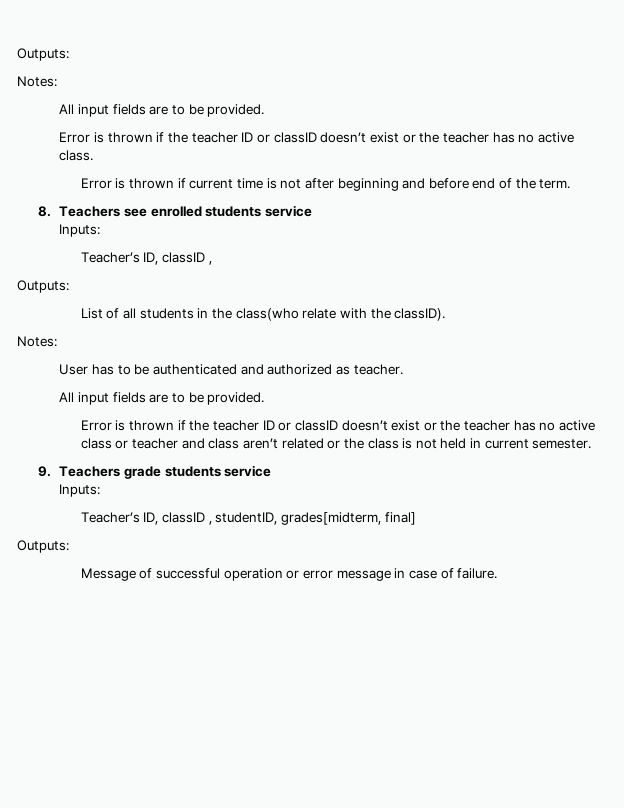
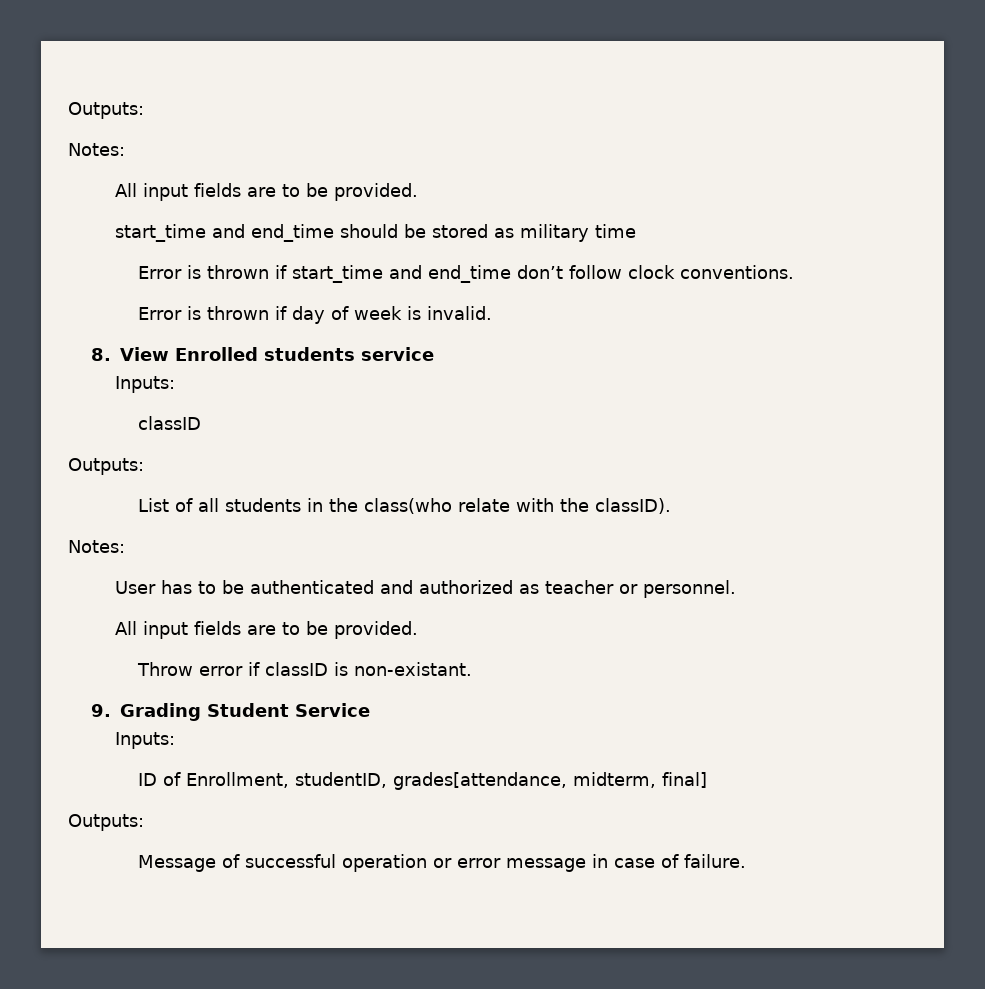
- Error is thrown if the teacher ID or classID doesn’t exist or the teacher has no active class.
- Error is thrown if current time is not after beginning and before end of the term.
- 8. Teachers see enrolled students service
+ start_time and end_time should be stored as military time
+ Error is thrown if start_time and end_time don’t follow clock conventions.
+ Error is thrown if day of week is invalid.
+ 8. View Enrolled students service
  Inputs:
- Teacher’s ID, classID ,
+ classID
- User has to be authenticated and authorized as teacher.
+ User has to be authenticated and authorized as teacher or personnel.
  All input fields are to be provided.
- Error is thrown if the teacher ID or classID doesn’t exist or the teacher has no active class or teacher and class aren’t related or the class is not held in current semester.
- 9. Teachers grade students service
+ Throw error if classID is non-existant.
+ 9. Grading Student Service
  Inputs:
- Teacher’s ID, classID , studentID, grades[midterm, final]
+ ID of Enrollment, studentID, grades[attendance, midterm, final]

